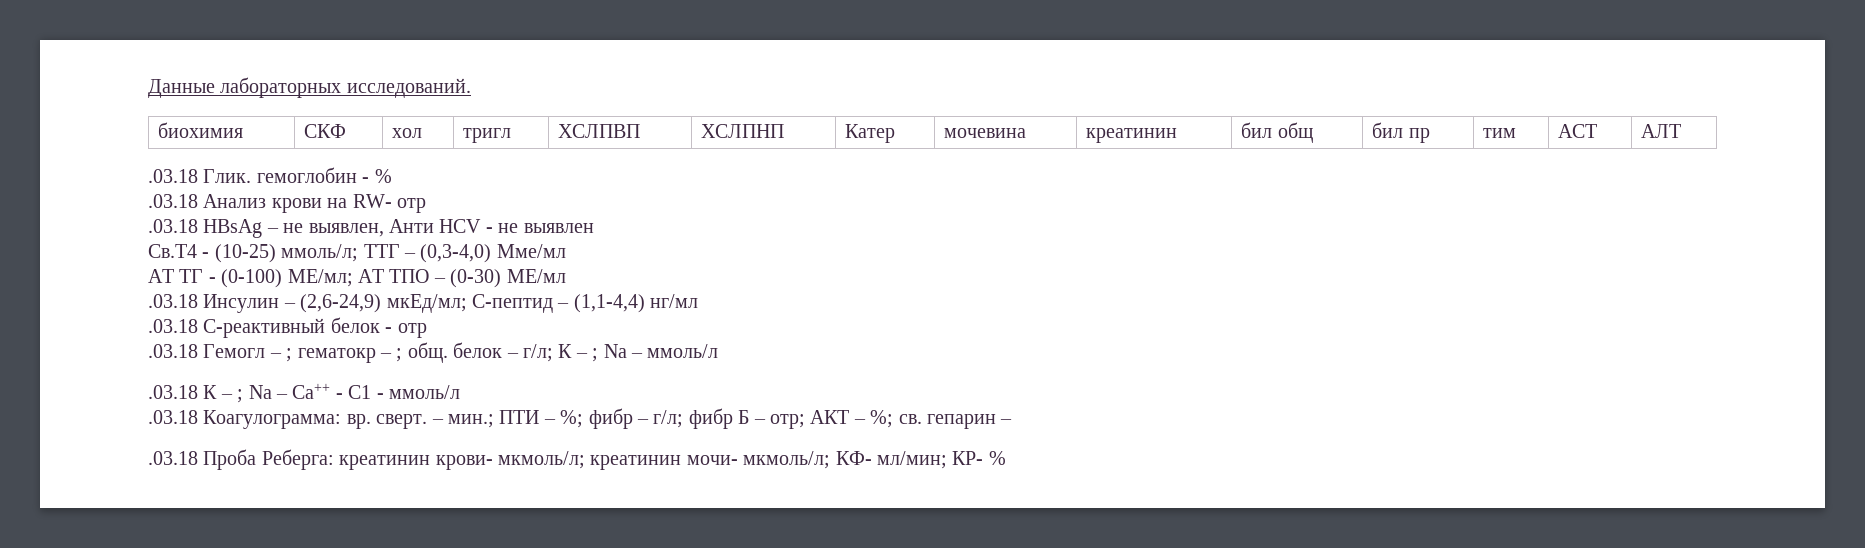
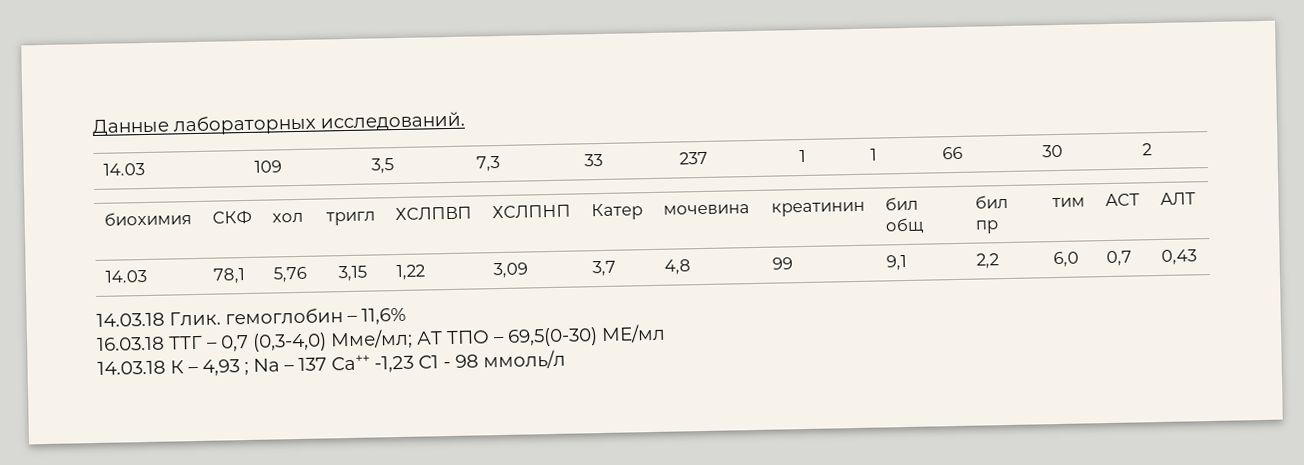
+ 14.03 | 109 | 3,5 | 7,3 | 33 | 237 | 1 | 1 | 66 | 30 | 2
- .03.18 Глик. гемоглобин - %
- .03.18 Анализ крови на RW- отр
- .03.18 НВsАg – не выявлен, Анти НСV - не выявлен
- Св.Т4 - (10-25) ммоль/л; ТТГ – (0,3-4,0) Мме/мл
- АТ ТГ - (0-100) МЕ/мл; АТ ТПО – (0-30) МЕ/мл
+ 14.03 | 78,1 | 5,76 | 3,15 | 1,22 | 3,09 | 3,7 | 4,8 | 99 | 9,1 | 2,2 | 6,0 | 0,7 | 0,43
+ 14.03.18 Глик. гемоглобин – 11,6%
+ 16.03.18 ТТГ – 0,7 (0,3-4,0) Мме/мл; АТ ТПО – 69,5(0-30) МЕ/мл
- .03.18 Инсулин – (2,6-24,9) мкЕд/мл; С-пептид – (1,1-4,4) нг/мл
- .03.18 С-реактивный белок - отр
- .03.18 Гемогл – ; гематокр – ; общ. белок – г/л; К – ; Nа – ммоль/л
- .03.18 К – ; Nа – Са++ - С1 - ммоль/л
- .03.18 Коагулограмма: вр. сверт. – мин.; ПТИ – %; фибр – г/л; фибр Б – отр; АКТ – %; св. гепарин –
- .03.18 Проба Реберга: креатинин крови- мкмоль/л; креатинин мочи- мкмоль/л; КФ- мл/мин; КР- %
+ 14.03.18 К – 4,93 ; Nа – 137 Са++ -1,23 С1 - 98 ммоль/л

